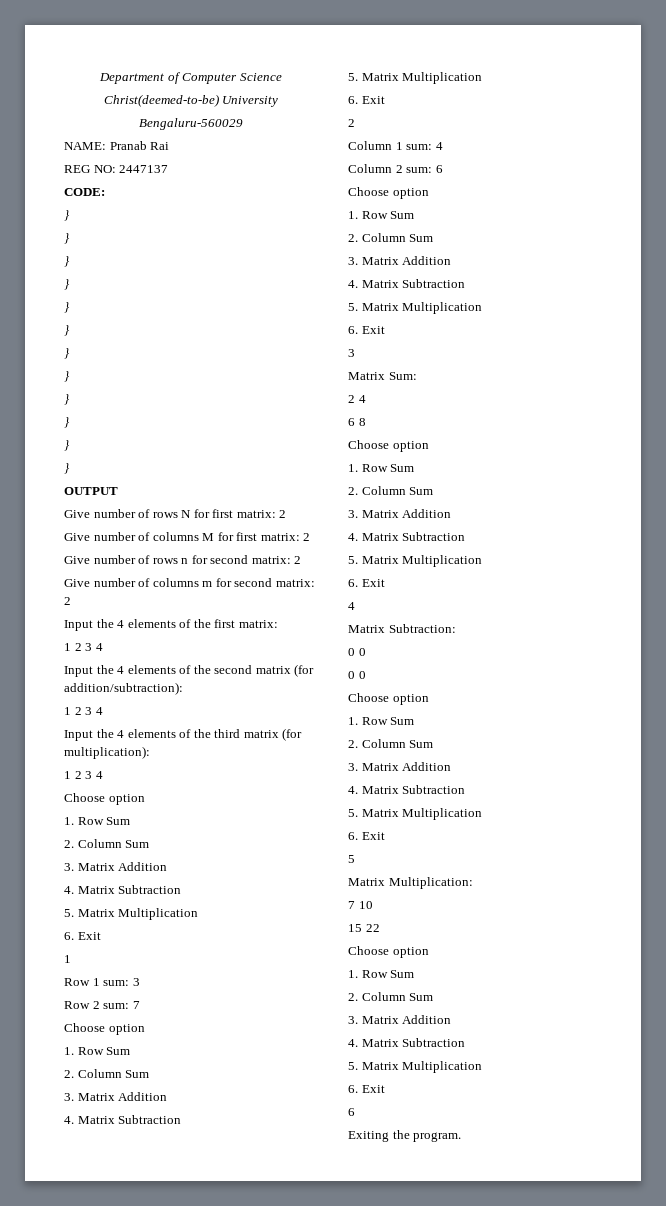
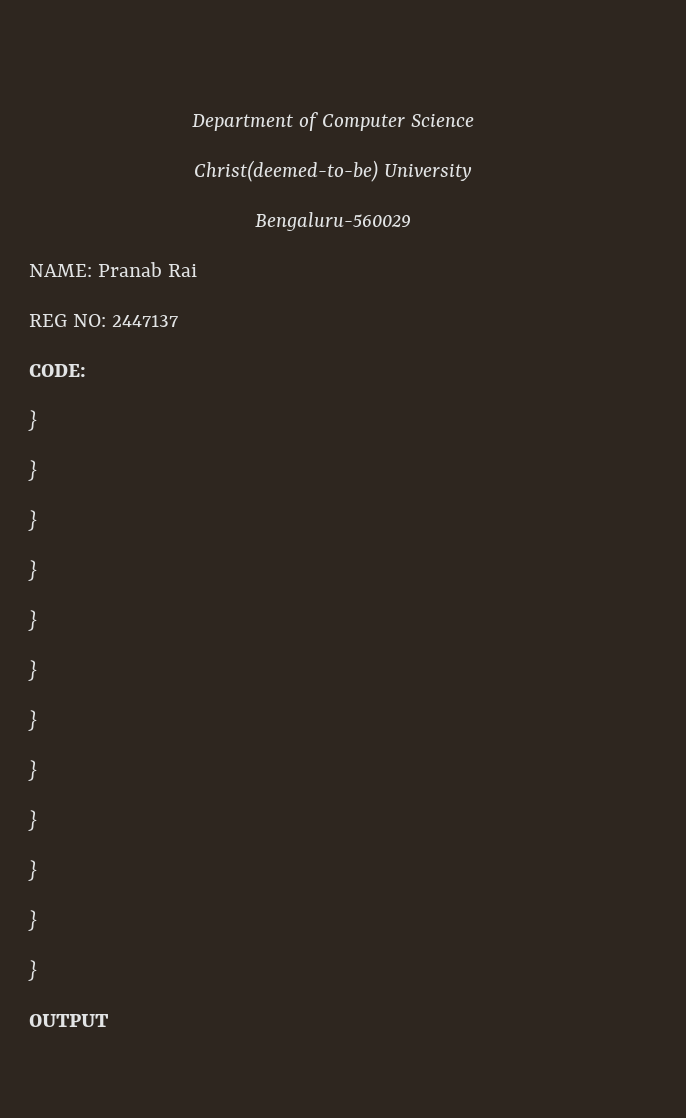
- Give number of rows N for first matrix: 2
- Give number of columns M for first matrix: 2
- Give number of rows n for second matrix: 2
- Give number of columns m for second matrix: 2
- Input the 4 elements of the first matrix:
- 1 2 3 4
- Input the 4 elements of the second matrix (for addition/subtraction):
- 1 2 3 4
- Input the 4 elements of the third matrix (for multiplication):
- 1 2 3 4
- Choose option
- 1. Row Sum
- 2. Column Sum
- 3. Matrix Addition
- 4. Matrix Subtraction
- 5. Matrix Multiplication
- 6. Exit
- 1
- Row 1 sum: 3
- Row 2 sum: 7
- Choose option
- 1. Row Sum
- 2. Column Sum
- 3. Matrix Addition
- 4. Matrix Subtraction
- 5. Matrix Multiplication
- 6. Exit
- 2
- Column 1 sum: 4
- Column 2 sum: 6
- Choose option
- 1. Row Sum
- 2. Column Sum
- 3. Matrix Addition
- 4. Matrix Subtraction
- 5. Matrix Multiplication
- 6. Exit
- 3
- Matrix Sum:
- 2 4
- 6 8
- Choose option
- 1. Row Sum
- 2. Column Sum
- 3. Matrix Addition
- 4. Matrix Subtraction
- 5. Matrix Multiplication
- 6. Exit
- 4
- Matrix Subtraction:
- 0 0
- 0 0
- Choose option
- 1. Row Sum
- 2. Column Sum
- 3. Matrix Addition
- 4. Matrix Subtraction
- 5. Matrix Multiplication
- 6. Exit
- 5
- Matrix Multiplication:
- 7 10
- 15 22
- Choose option
- 1. Row Sum
- 2. Column Sum
- 3. Matrix Addition
- 4. Matrix Subtraction
- 5. Matrix Multiplication
- 6. Exit
- 6
- Exiting the program.

